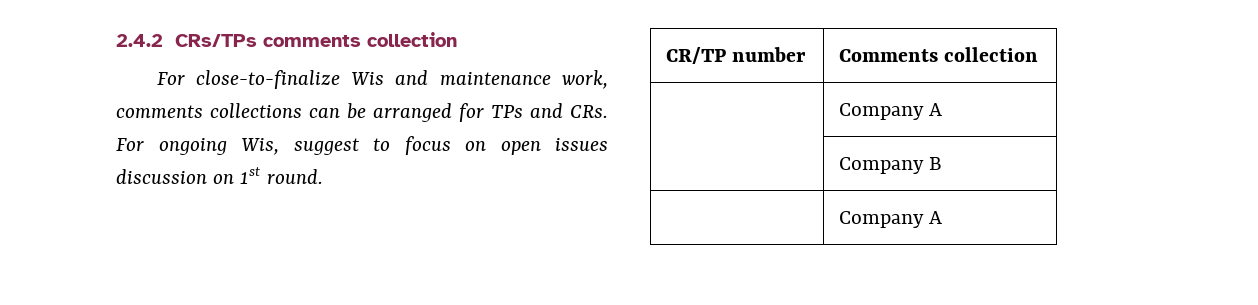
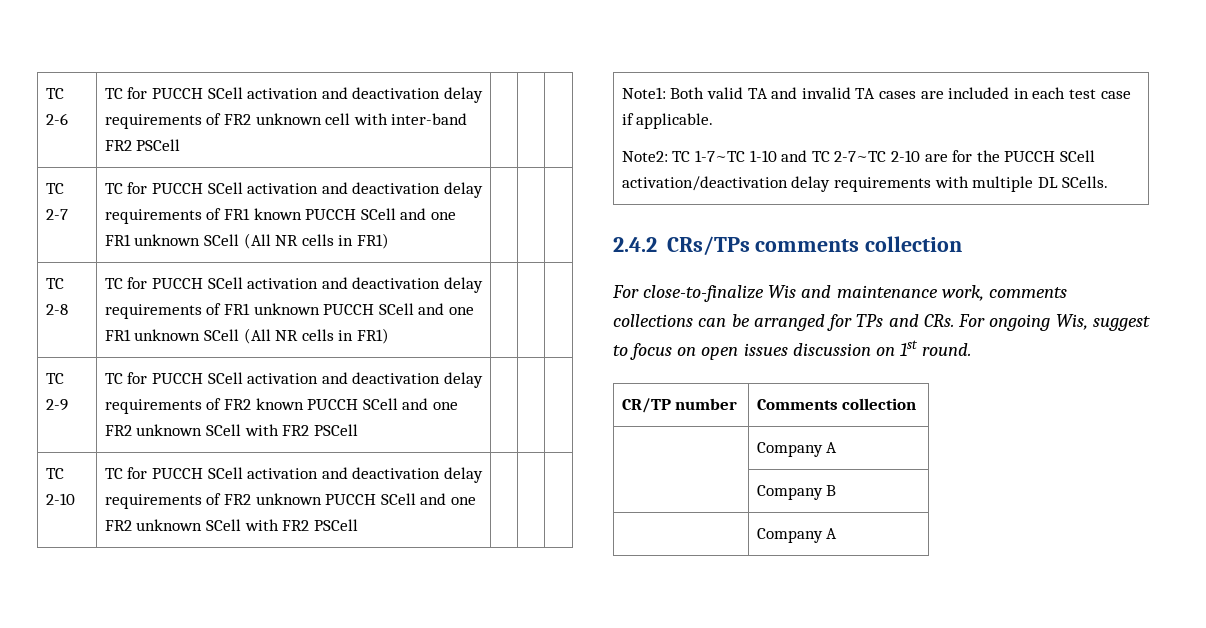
+ TC 2-6 | TC for PUCCH SCell activation and deactivation delay requirements of FR2 unknown cell with inter-band FR2 PSCell | | |
+ TC 2-7 | TC for PUCCH SCell activation and deactivation delay requirements of FR1 known PUCCH SCell and one FR1 unknown SCell (All NR cells in FR1) | | |
+ TC 2-8 | TC for PUCCH SCell activation and deactivation delay requirements of FR1 unknown PUCCH SCell and one FR1 unknown SCell (All NR cells in FR1) | | |
+ TC 2-9 | TC for PUCCH SCell activation and deactivation delay requirements of FR2 known PUCCH SCell and one FR2 unknown SCell with FR2 PSCell | | |
+ TC 2-10 | TC for PUCCH SCell activation and deactivation delay requirements of FR2 unknown PUCCH SCell and one FR2 unknown SCell with FR2 PSCell | | |
+ Note1: Both valid TA and invalid TA cases are included in each test case if applicable.
+ Note2: TC 1-7~TC 1-10 and TC 2-7~TC 2-10 are for the PUCCH SCell activation/deactivation delay requirements with multiple DL SCells.

